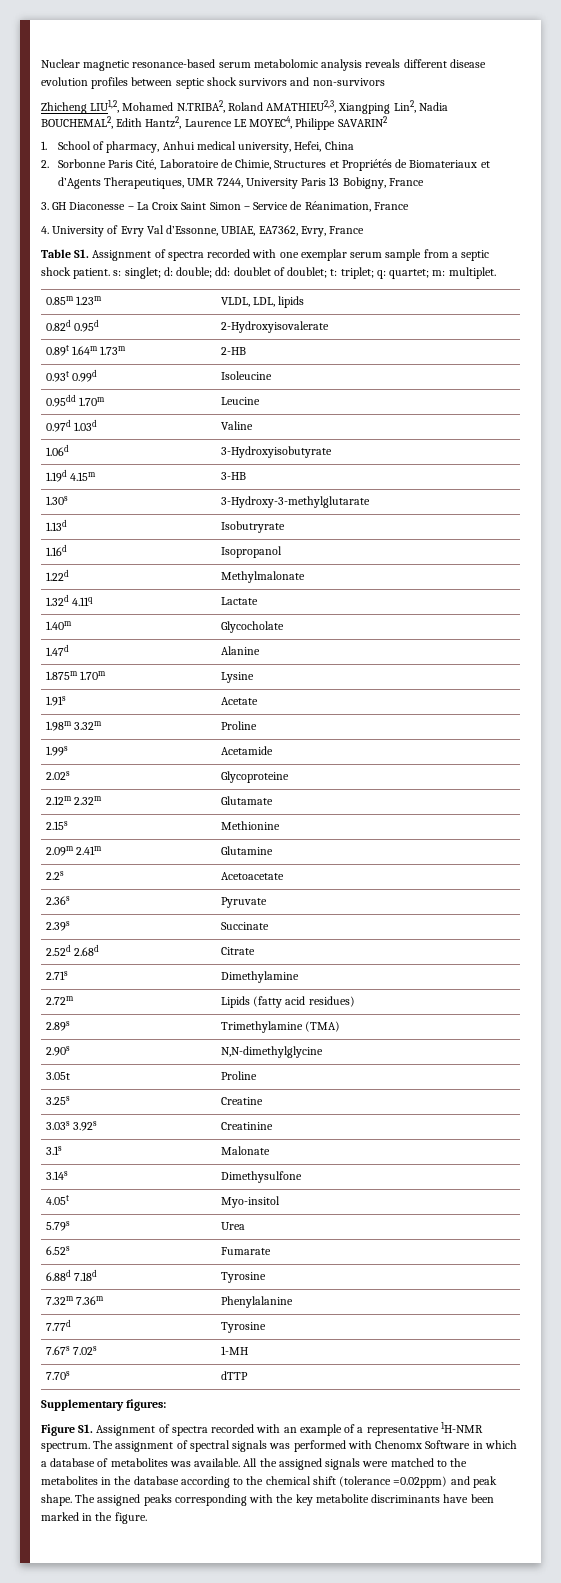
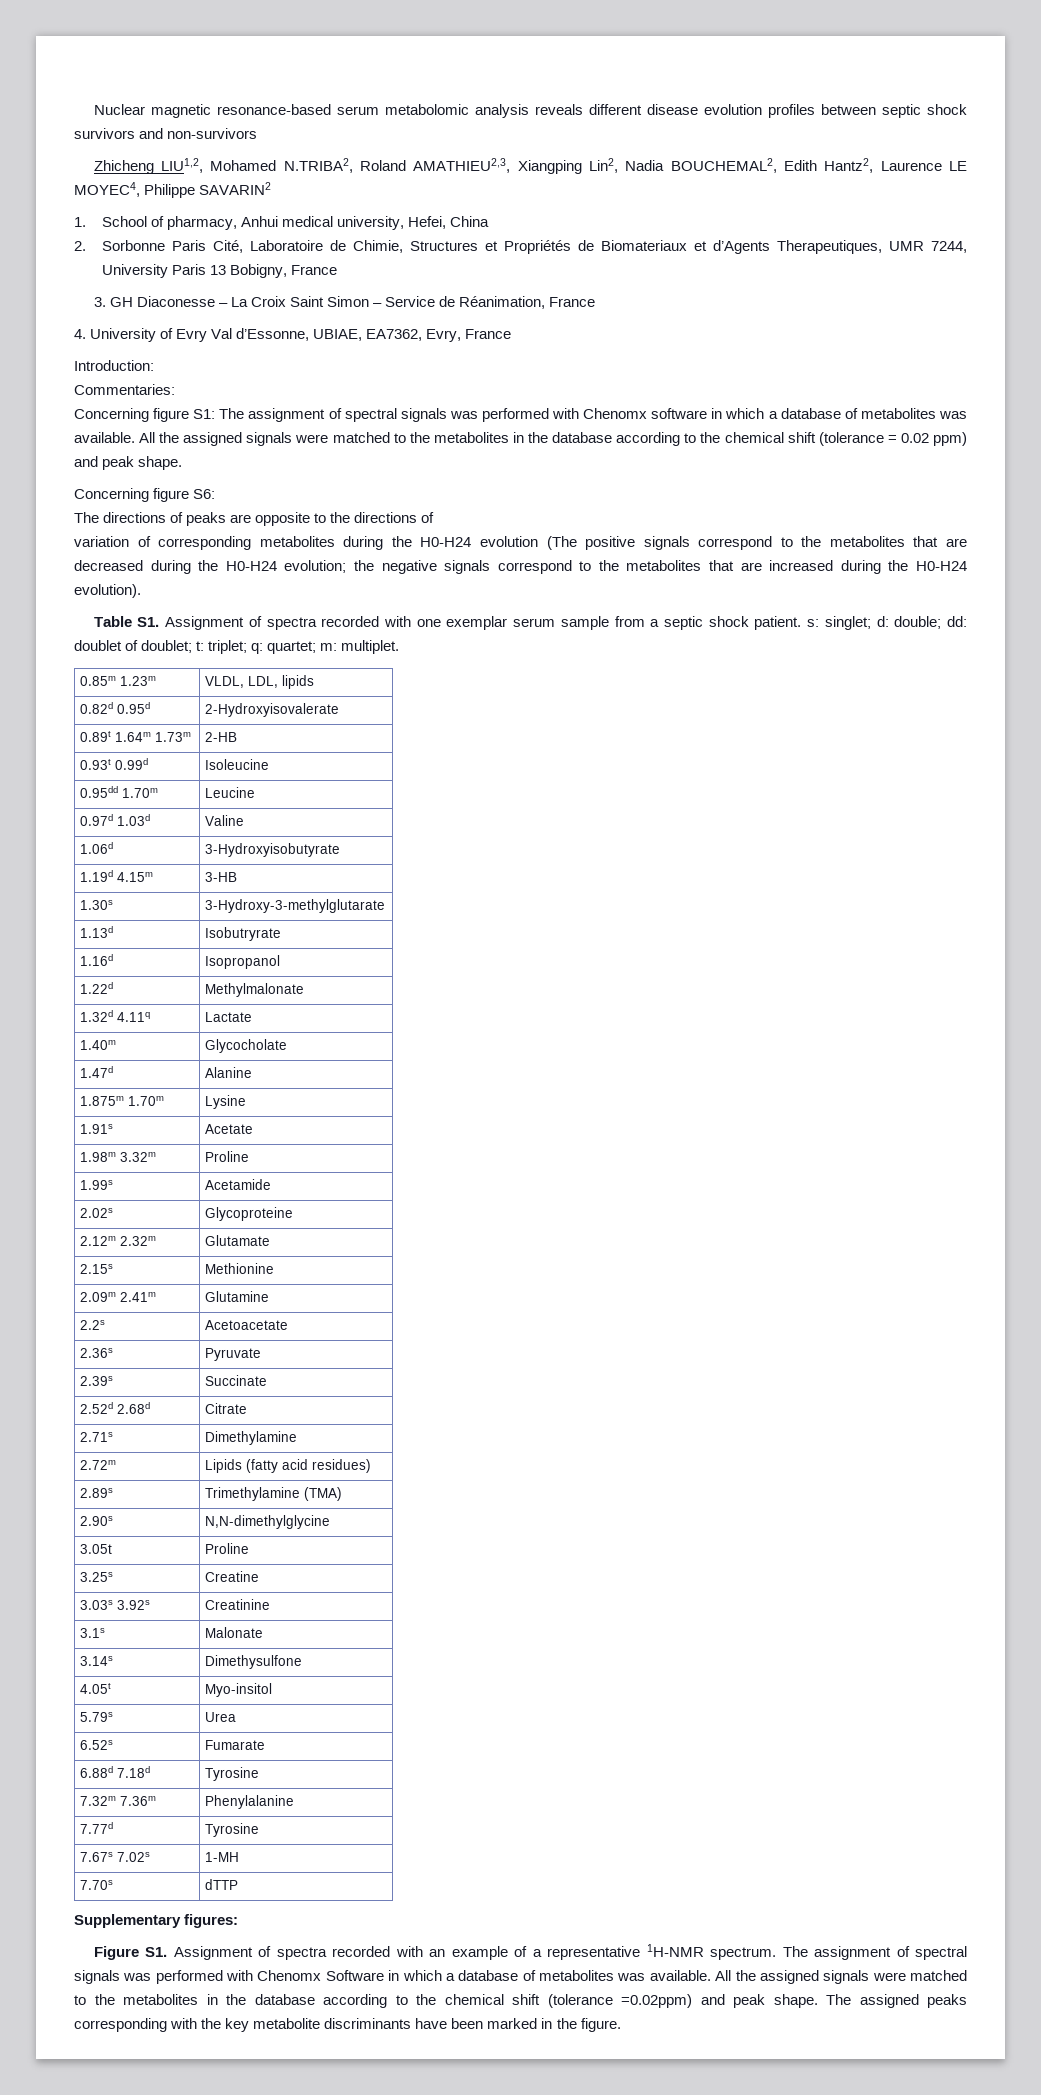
+ Introduction:
+ Commentaries:
+ Concerning figure S1: The assignment of spectral signals was performed with Chenomx software in which a database of metabolites was available. All the assigned signals were matched to the metabolites in the database according to the chemical shift (tolerance = 0.02 ppm) and peak shape.
+ Concerning figure S6:
+ The directions of peaks are opposite to the directions of
+ variation of corresponding metabolites during the H0-H24 evolution (The positive signals correspond to the metabolites that are decreased during the H0-H24 evolution; the negative signals correspond to the metabolites that are increased during the H0-H24 evolution).

